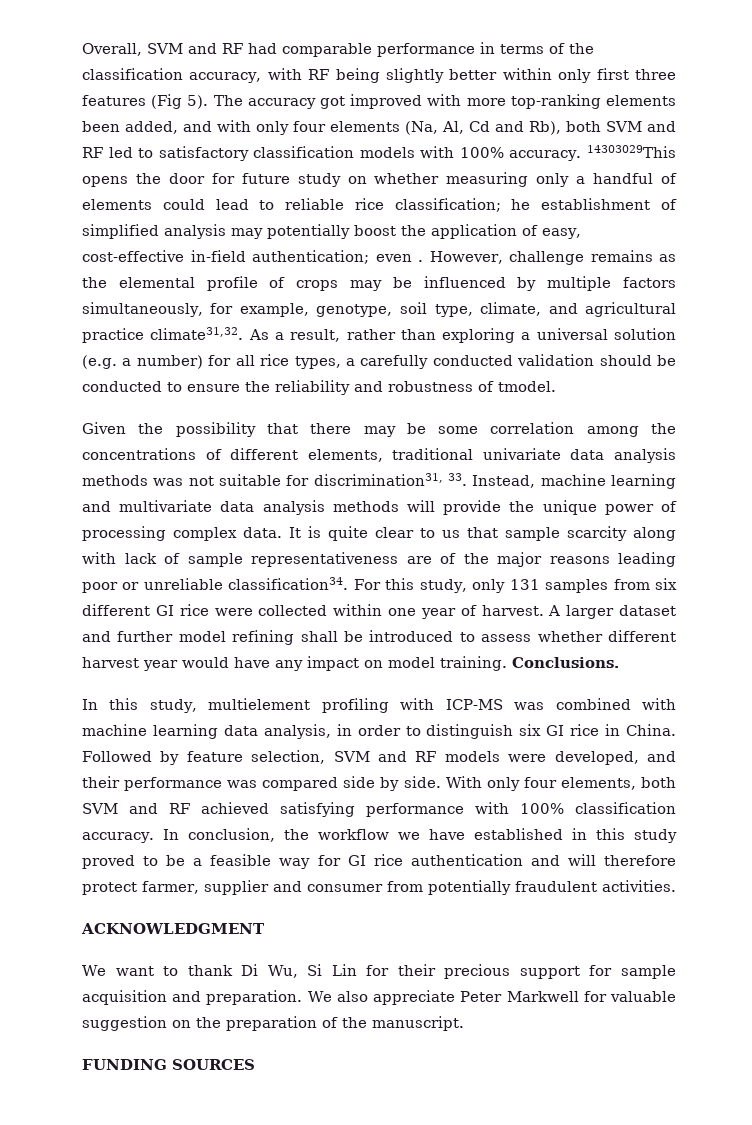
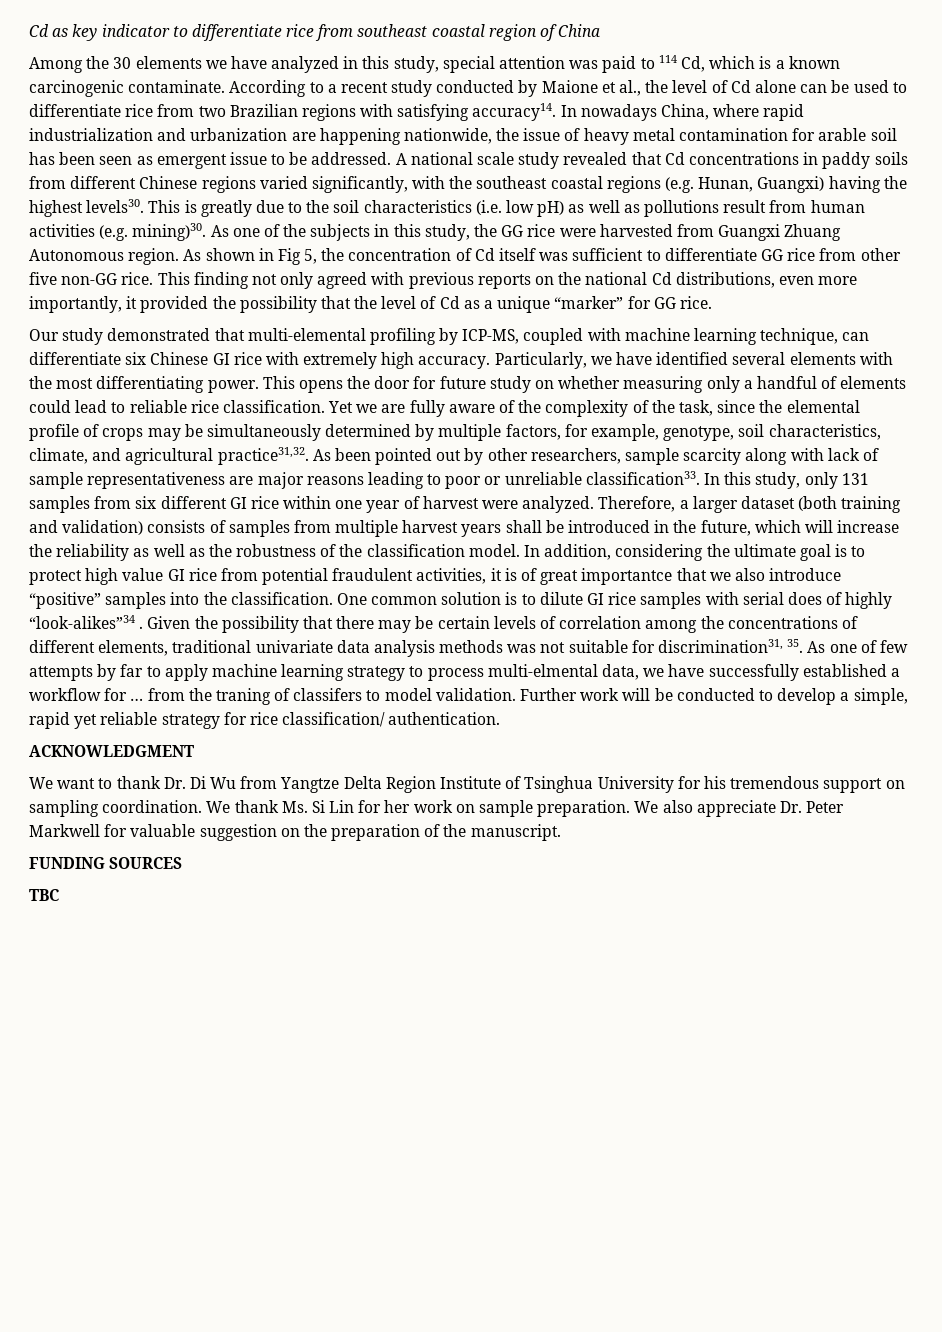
- Overall, SVM and RF had comparable performance in terms of the classification accuracy, with RF being slightly better within only first three features (Fig 5). The accuracy got improved with more top-ranking elements been added, and with only four elements (Na, Al, Cd and Rb), both SVM and RF led to satisfactory classification models with 100% accuracy. 14303029This opens the door for future study on whether measuring only a handful of elements could lead to reliable rice classification; he establishment of simplified analysis may potentially boost the application of easy, cost-effective in-field authentication; even . However, challenge remains as the elemental profile of crops may be influenced by multiple factors simultaneously, for example, genotype, soil type, climate, and agricultural practice climate31,32. As a result, rather than exploring a universal solution (e.g. a number) for all rice types, a carefully conducted validation should be conducted to ensure the reliability and robustness of tmodel.
- Given the possibility that there may be some correlation among the concentrations of different elements, traditional univariate data analysis methods was not suitable for discrimination31, 33. Instead, machine learning and multivariate data analysis methods will provide the unique power of processing complex data. It is quite clear to us that sample scarcity along with lack of sample representativeness are of the major reasons leading poor or unreliable classification34. For this study, only 131 samples from six different GI rice were collected within one year of harvest. A larger dataset and further model refining shall be introduced to assess whether different harvest year would have any impact on model training. Conclusions.
- In this study, multielement profiling with ICP-MS was combined with machine learning data analysis, in order to distinguish six GI rice in China. Followed by feature selection, SVM and RF models were developed, and their performance was compared side by side. With only four elements, both SVM and RF achieved satisfying performance with 100% classification accuracy. In conclusion, the workflow we have established in this study proved to be a feasible way for GI rice authentication and will therefore protect farmer, supplier and consumer from potentially fraudulent activities.
+ Cd as key indicator to differentiate rice from southeast coastal region of China
+ Among the 30 elements we have analyzed in this study, special attention was paid to 114 Cd, which is a known carcinogenic contaminate. According to a recent study conducted by Maione et al., the level of Cd alone can be used to differentiate rice from two Brazilian regions with satisfying accuracy14. In nowadays China, where rapid industrialization and urbanization are happening nationwide, the issue of heavy metal contamination for arable soil has been seen as emergent issue to be addressed. A national scale study revealed that Cd concentrations in paddy soils from different Chinese regions varied significantly, with the southeast coastal regions (e.g. Hunan, Guangxi) having the highest levels30. This is greatly due to the soil characteristics (i.e. low pH) as well as pollutions result from human activities (e.g. mining)30. As one of the subjects in this study, the GG rice were harvested from Guangxi Zhuang Autonomous region. As shown in Fig 5, the concentration of Cd itself was sufficient to differentiate GG rice from other five non-GG rice. This finding not only agreed with previous reports on the national Cd distributions, even more importantly, it provided the possibility that the level of Cd as a unique “marker” for GG rice.
+ Our study demonstrated that multi-elemental profiling by ICP-MS, coupled with machine learning technique, can differentiate six Chinese GI rice with extremely high accuracy. Particularly, we have identified several elements with the most differentiating power. This opens the door for future study on whether measuring only a handful of elements could lead to reliable rice classification. Yet we are fully aware of the complexity of the task, since the elemental profile of crops may be simultaneously determined by multiple factors, for example, genotype, soil characteristics, climate, and agricultural practice31,32. As been pointed out by other researchers, sample scarcity along with lack of sample representativeness are major reasons leading to poor or unreliable classification33. In this study, only 131 samples from six different GI rice within one year of harvest were analyzed. Therefore, a larger dataset (both training and validation) consists of samples from multiple harvest years shall be introduced in the future, which will increase the reliability as well as the robustness of the classification model. In addition, considering the ultimate goal is to protect high value GI rice from potential fraudulent activities, it is of great importantce that we also introduce “positive” samples into the classification. One common solution is to dilute GI rice samples with serial does of highly “look-alikes”34 . Given the possibility that there may be certain levels of correlation among the concentrations of different elements, traditional univariate data analysis methods was not suitable for discrimination31, 35. As one of few attempts by far to apply machine learning strategy to process multi-elmental data, we have successfully established a workflow for … from the traning of classifers to model validation. Further work will be conducted to develop a simple, rapid yet reliable strategy for rice classification/ authentication.
- We want to thank Di Wu, Si Lin for their precious support for sample acquisition and preparation.
+ We want to thank Dr. Di Wu from Yangtze Delta Region Institute of Tsinghua University for his tremendous support on sampling coordination. We thank Ms. Si Lin for her work on sample preparation.
- We also appreciate Peter Markwell for valuable suggestion on the preparation of the manuscript.
+ We also appreciate Dr. Peter Markwell for valuable suggestion on the preparation of the manuscript.
+ TBC

